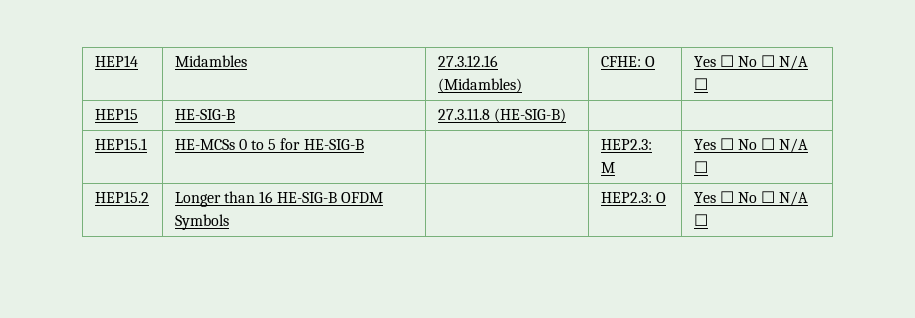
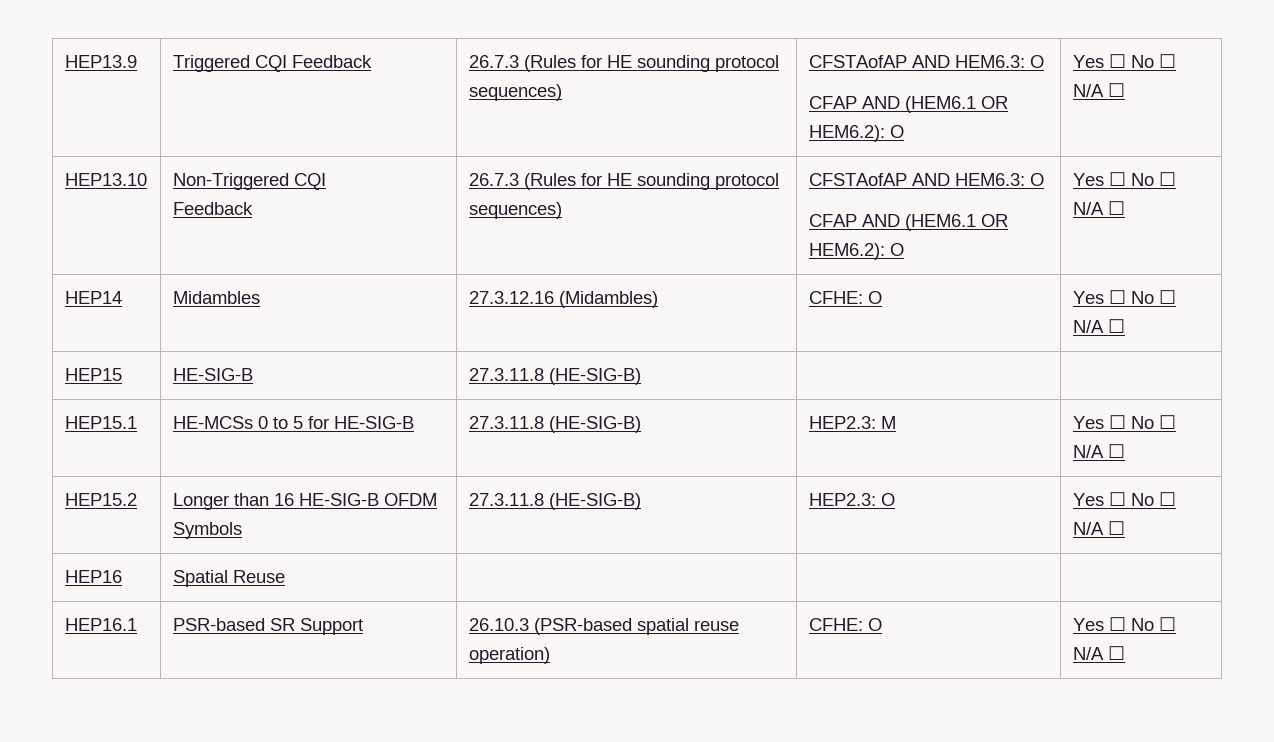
+ HEP13.9 | Triggered CQI Feedback | 26.7.3 (Rules for HE sounding protocol sequences) | CFSTAofAP AND HEM6.3: O
+ CFAP AND (HEM6.1 OR HEM6.2): O | Yes ☐ No ☐ N/A ☐
+ HEP13.10 | Non-Triggered CQI
+ Feedback | 26.7.3 (Rules for HE sounding protocol sequences) | CFSTAofAP AND HEM6.3: O
+ CFAP AND (HEM6.1 OR HEM6.2): O | Yes ☐ No ☐ N/A ☐
- HEP15.1 | HE-MCSs 0 to 5 for HE-SIG-B | | HEP2.3: M | Yes ☐ No ☐ N/A ☐
+ HEP15.1 | HE-MCSs 0 to 5 for HE-SIG-B | 27.3.11.8 (HE-SIG-B) | HEP2.3: M | Yes ☐ No ☐ N/A ☐
- HEP15.2 | Longer than 16 HE-SIG-B OFDM Symbols | | HEP2.3: O | Yes ☐ No ☐ N/A ☐
+ HEP15.2 | Longer than 16 HE-SIG-B OFDM Symbols | 27.3.11.8 (HE-SIG-B) | HEP2.3: O | Yes ☐ No ☐ N/A ☐
+ HEP16 | Spatial Reuse | | |
+ HEP16.1 | PSR-based SR Support | 26.10.3 (PSR-based spatial reuse operation) | CFHE: O | Yes ☐ No ☐ N/A ☐

